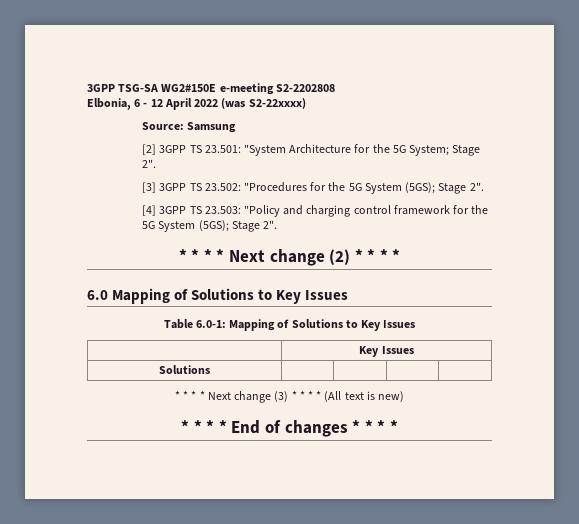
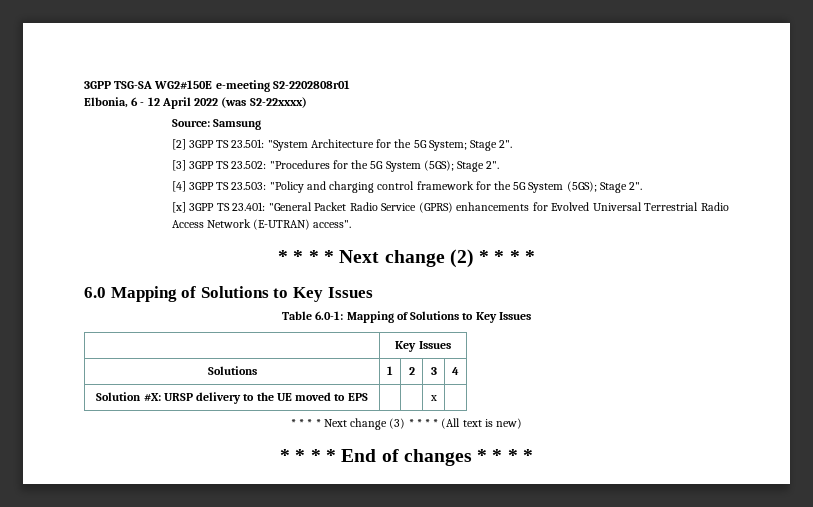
- 3GPP TSG-SA WG2#150E e-meeting S2-2202808
+ 3GPP TSG-SA WG2#150E e-meeting S2-2202808r01
+ [x] 3GPP TS 23.401: "General Packet Radio Service (GPRS) enhancements for Evolved Universal Terrestrial Radio Access Network (E-UTRAN) access".
- Solutions | | | |
+ Solutions | 1 | 2 | 3 | 4
+ Solution #X: URSP delivery to the UE moved to EPS | | | x |

